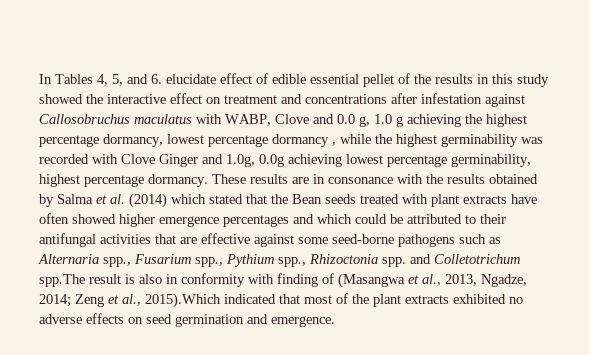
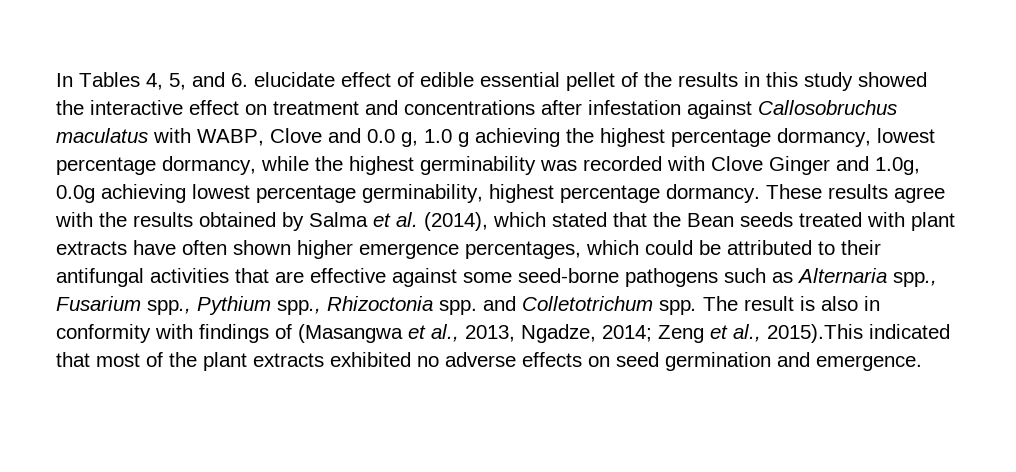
- In Tables 4, 5, and 6. elucidate effect of edible essential pellet of the results in this study showed the interactive effect on treatment and concentrations after infestation against Callosobruchus maculatus with WABP, Clove and 0.0 g, 1.0 g achieving the highest percentage dormancy, lowest percentage dormancy , while the highest germinability was recorded with Clove Ginger and 1.0g, 0.0g achieving lowest percentage germinability, highest percentage dormancy.
+ In Tables 4, 5, and 6. elucidate effect of edible essential pellet of the results in this study showed the interactive effect on treatment and concentrations after infestation against Callosobruchus maculatus with WABP, Clove and 0.0 g, 1.0 g achieving the highest percentage dormancy, lowest percentage dormancy, while the highest germinability was recorded with Clove Ginger and 1.0g, 0.0g achieving lowest percentage germinability, highest percentage dormancy.
- These results are in consonance with the results obtained by Salma et al. (2014) which stated that the Bean seeds treated with plant extracts have often showed higher emergence percentages and which could be attributed to their antifungal activities that are effective against some seed-borne pathogens such as Alternaria spp., Fusarium spp., Pythium spp., Rhizoctonia spp. and Colletotrichum spp.The result is also in conformity with finding of (Masangwa et al., 2013, Ngadze, 2014;
+ These results agree with the results obtained by Salma et al. (2014), which stated that the Bean seeds treated with plant extracts have often shown higher emergence percentages, which could be attributed to their antifungal activities that are effective against some seed-borne pathogens such as Alternaria spp., Fusarium spp., Pythium spp., Rhizoctonia spp. and Colletotrichum spp. The result is also in conformity with findings of (Masangwa et al., 2013, Ngadze, 2014;
- Zeng et al., 2015).Which indicated that most of the plant extracts exhibited no adverse effects on seed germination and emergence.
+ Zeng et al., 2015).This indicated that most of the plant extracts exhibited no adverse effects on seed germination and emergence.

